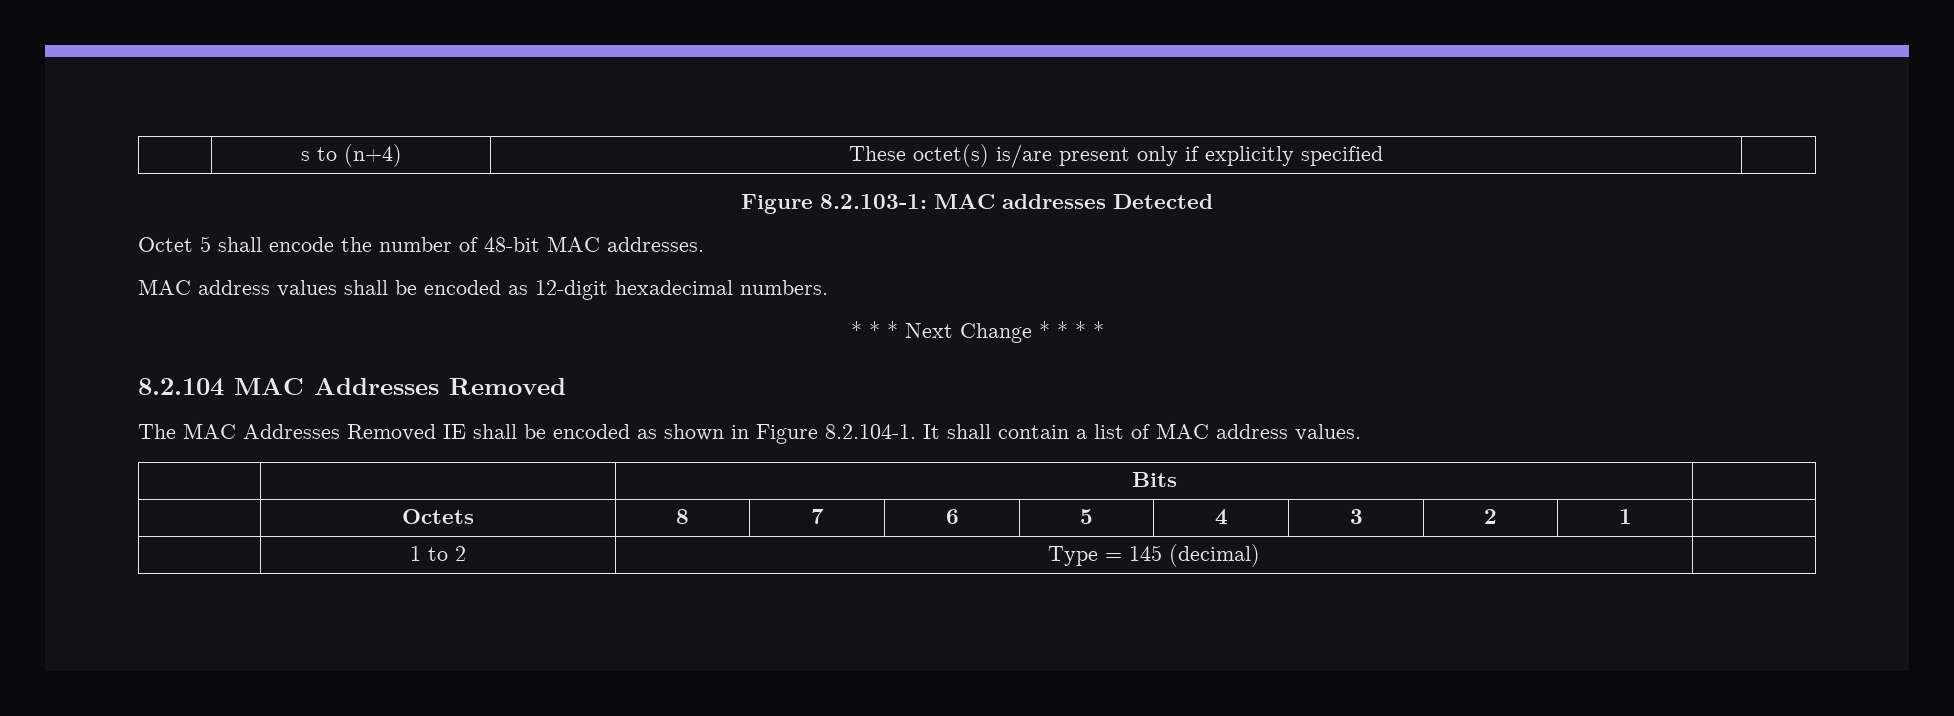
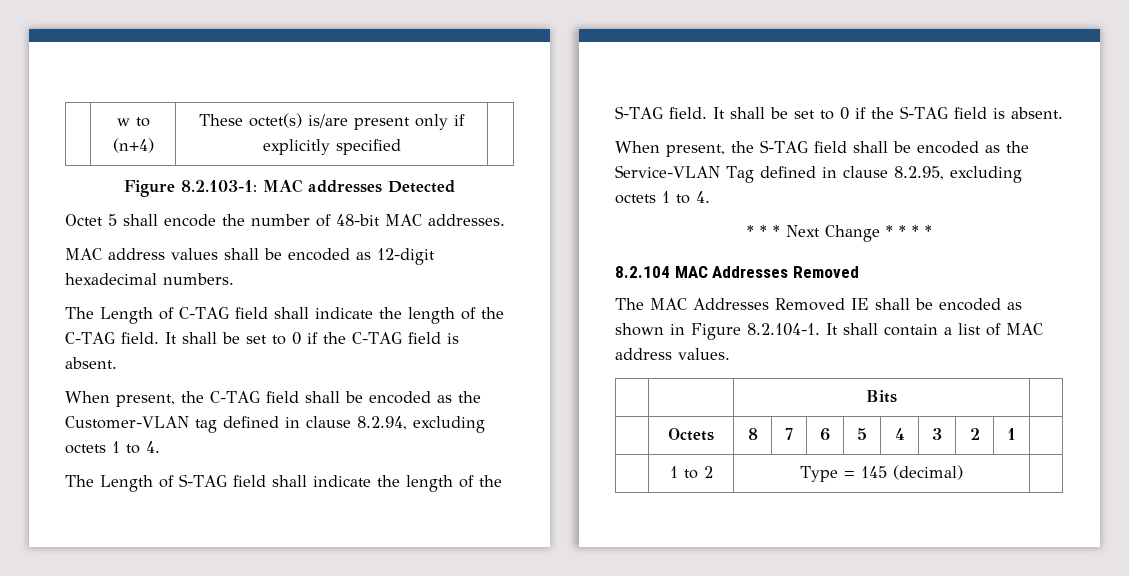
- | s to (n+4) | These octet(s) is/are present only if explicitly specified |
+ | w to (n+4) | These octet(s) is/are present only if explicitly specified |
+ The Length of C-TAG field shall indicate the length of the C-TAG field. It shall be set to 0 if the C-TAG field is absent.
+ When present, the C-TAG field shall be encoded as the Customer-VLAN tag defined in clause 8.2.94, excluding octets 1 to 4.
+ The Length of S-TAG field shall indicate the length of the S-TAG field. It shall be set to 0 if the S-TAG field is absent.
+ When present, the S-TAG field shall be encoded as the Service-VLAN Tag defined in clause 8.2.95, excluding octets 1 to 4.

